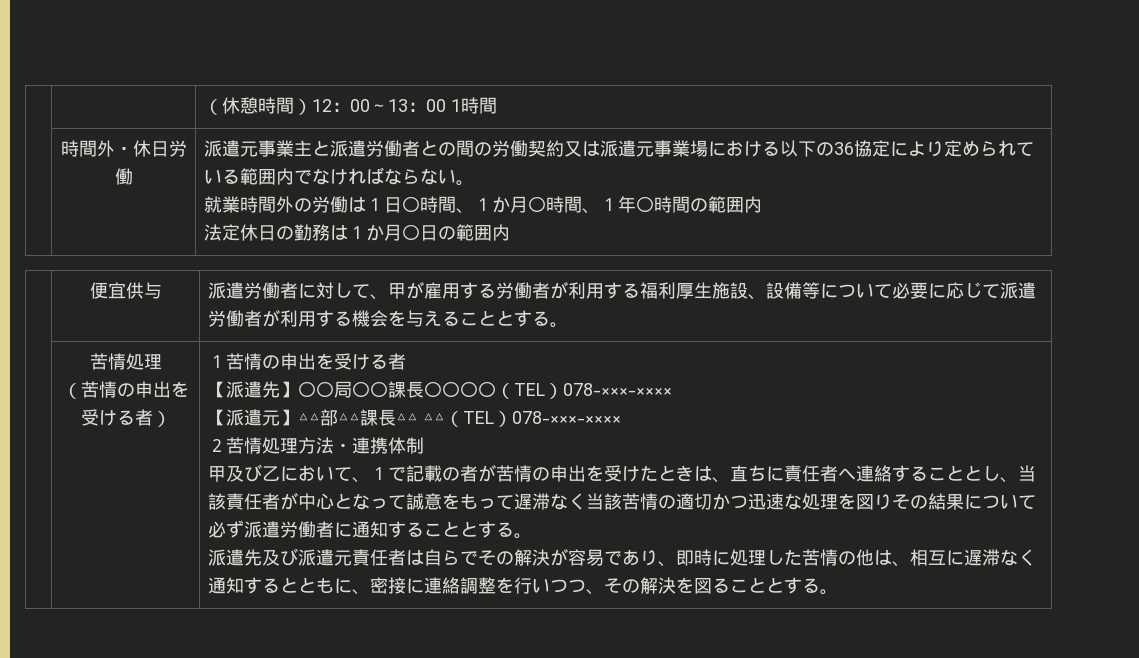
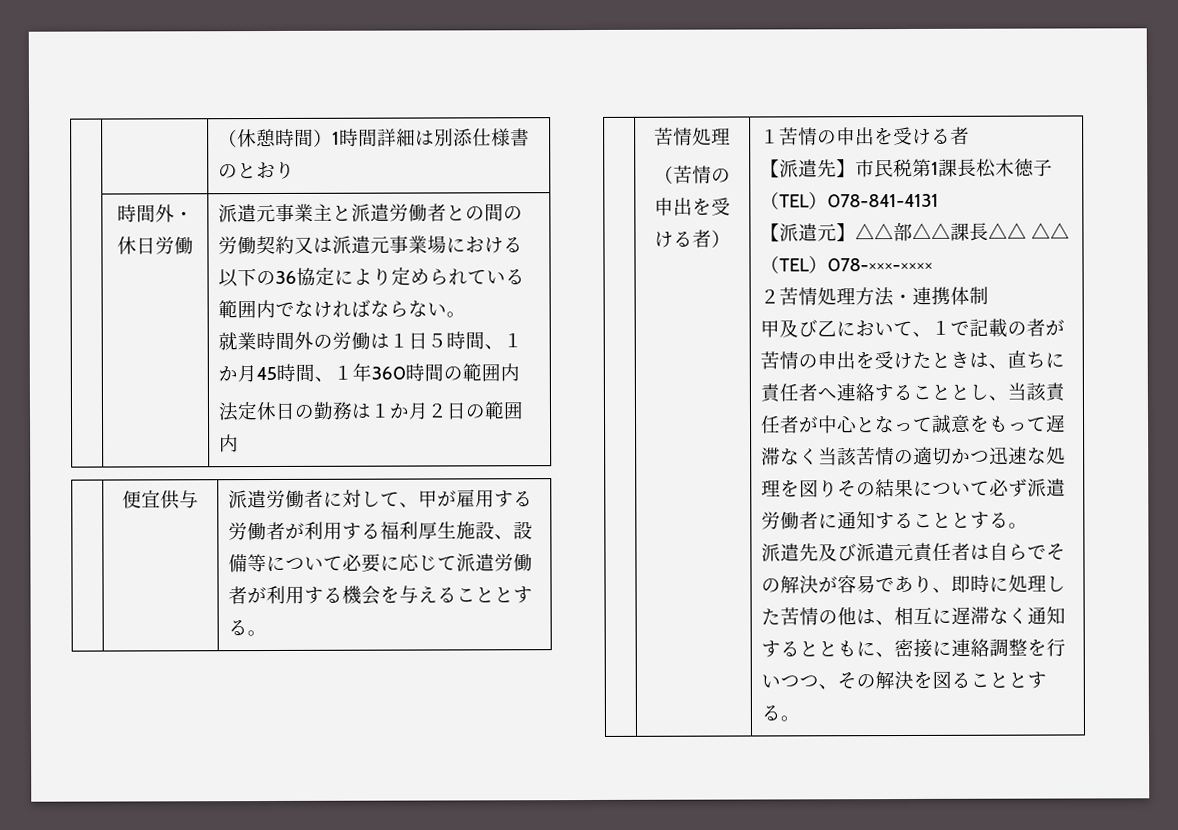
- | | （休憩時間）12：00～13：00 1時間
+ | | （休憩時間）1時間詳細は別添仕様書のとおり
- 就業時間外の労働は１日〇時間、１か月〇時間、１年〇時間の範囲内
+ 就業時間外の労働は１日５時間、１か月45時間、１年360時間の範囲内
- 法定休日の勤務は１か月〇日の範囲内
+ 法定休日の勤務は１か月２日の範囲内
- 【派遣先】〇〇局〇〇課長〇〇〇〇（TEL）078-×××-××××
+ 【派遣先】市民税第1課長松木徳子（TEL）078-841-4131

